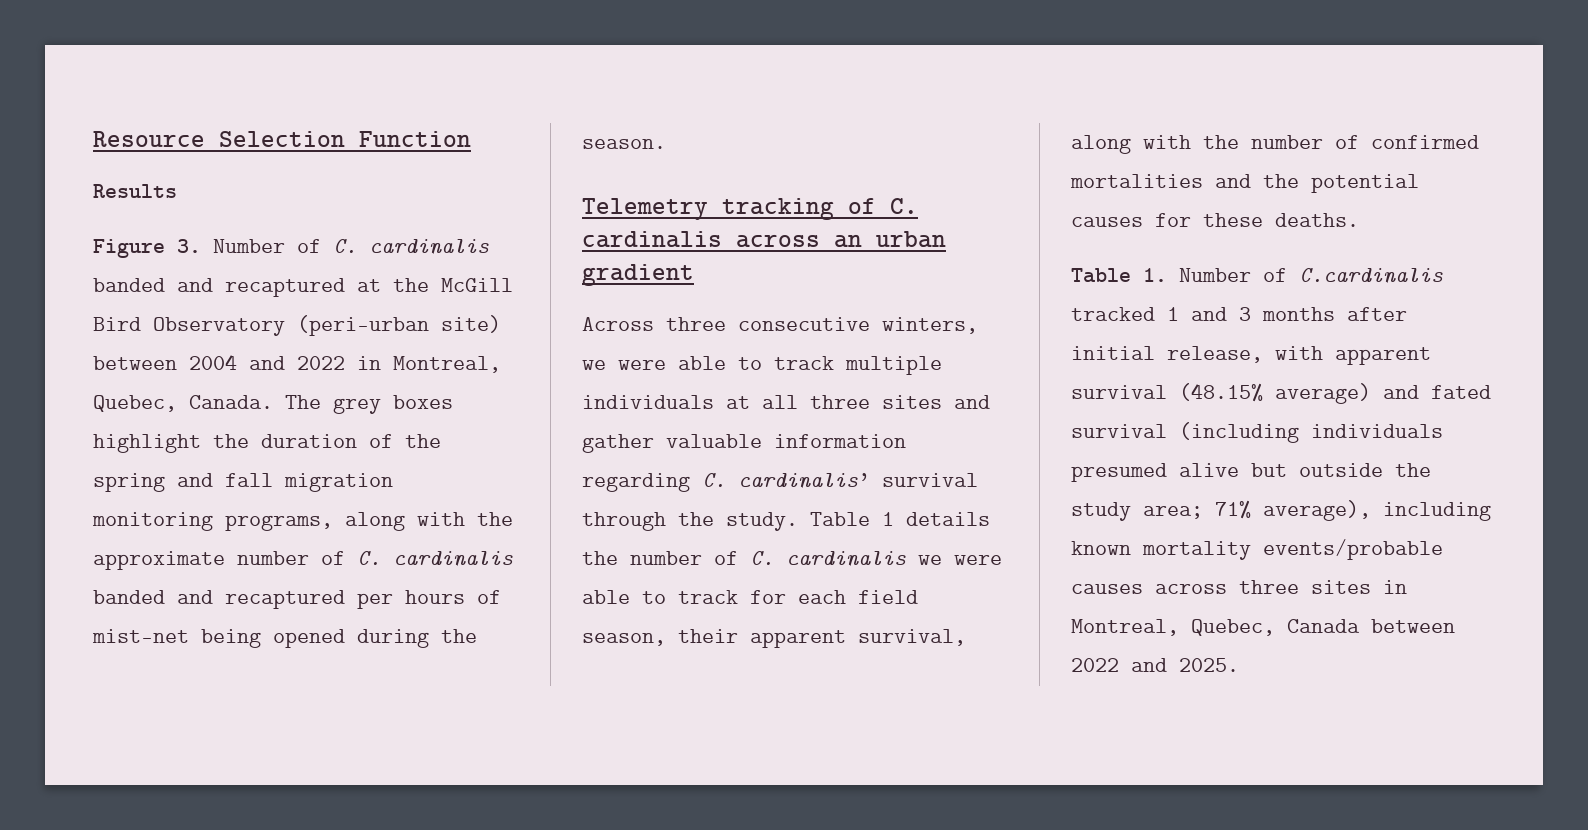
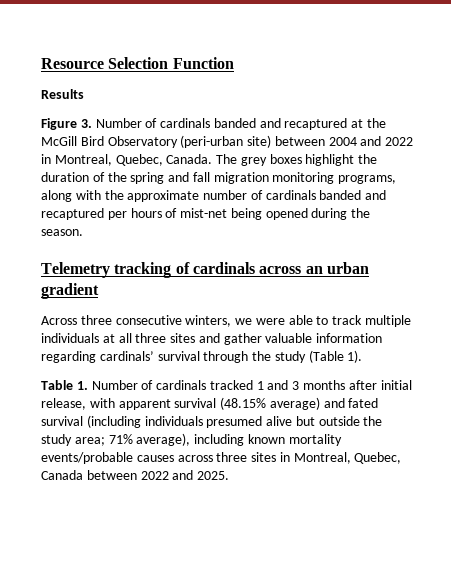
- Figure 3. Number of C. cardinalis banded and recaptured at the McGill Bird Observatory (peri-urban site) between 2004 and 2022 in Montreal, Quebec, Canada.
+ Figure 3. Number of cardinals banded and recaptured at the McGill Bird Observatory (peri-urban site) between 2004 and 2022 in Montreal, Quebec, Canada.
- The grey boxes highlight the duration of the spring and fall migration monitoring programs, along with the approximate number of C. cardinalis banded and recaptured per hours of mist-net being opened during the season.
+ The grey boxes highlight the duration of the spring and fall migration monitoring programs, along with the approximate number of cardinals banded and recaptured per hours of mist-net being opened during the season.
- Telemetry tracking of C. cardinalis across an urban gradient
+ Telemetry tracking of cardinals across an urban gradient
- Across three consecutive winters, we were able to track multiple individuals at all three sites and gather valuable information regarding C. cardinalis’ survival through the study. Table 1 details the number of C. cardinalis we were able to track for each field season, their apparent survival, along with the number of confirmed mortalities and the potential causes for these deaths.
+ Across three consecutive winters, we were able to track multiple individuals at all three sites and gather valuable information regarding cardinals’ survival through the study (Table 1).
- Table 1. Number of C.cardinalis tracked 1 and 3 months after initial release, with apparent survival (48.15% average) and fated survival (including individuals presumed alive but outside the study area; 71% average), including known mortality events/probable causes across three sites in Montreal, Quebec, Canada between 2022 and 2025.
+ Table 1. Number of cardinals tracked 1 and 3 months after initial release, with apparent survival (48.15% average) and fated survival (including individuals presumed alive but outside the study area; 71% average), including known mortality events/probable causes across three sites in Montreal, Quebec, Canada between 2022 and 2025.

